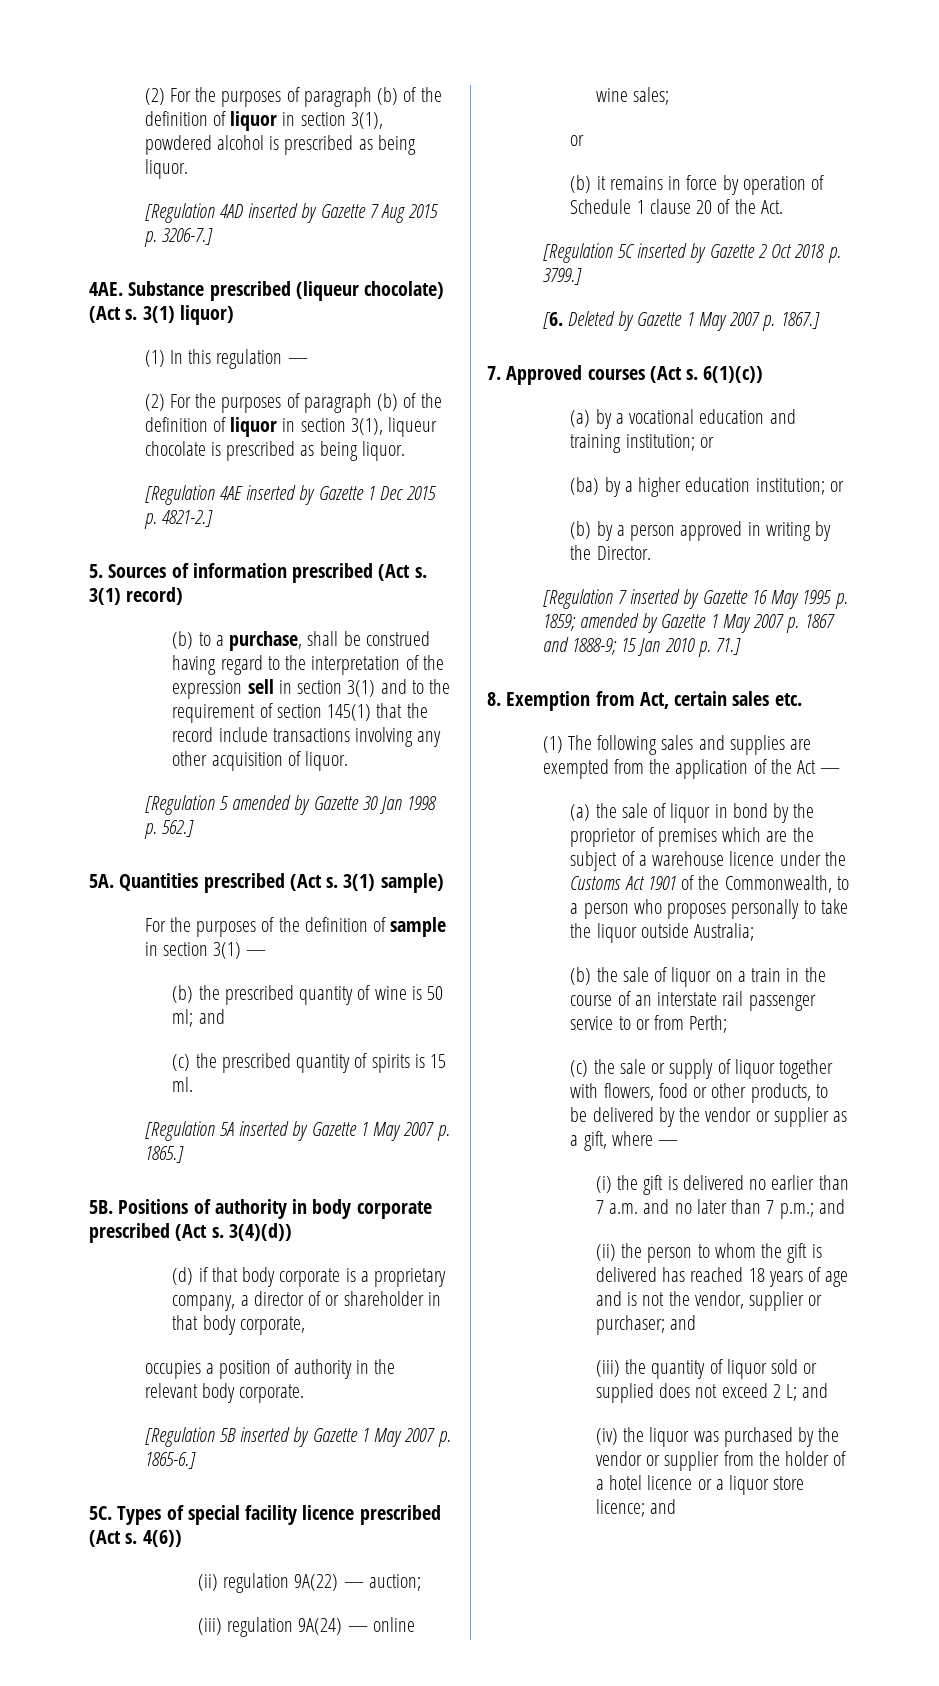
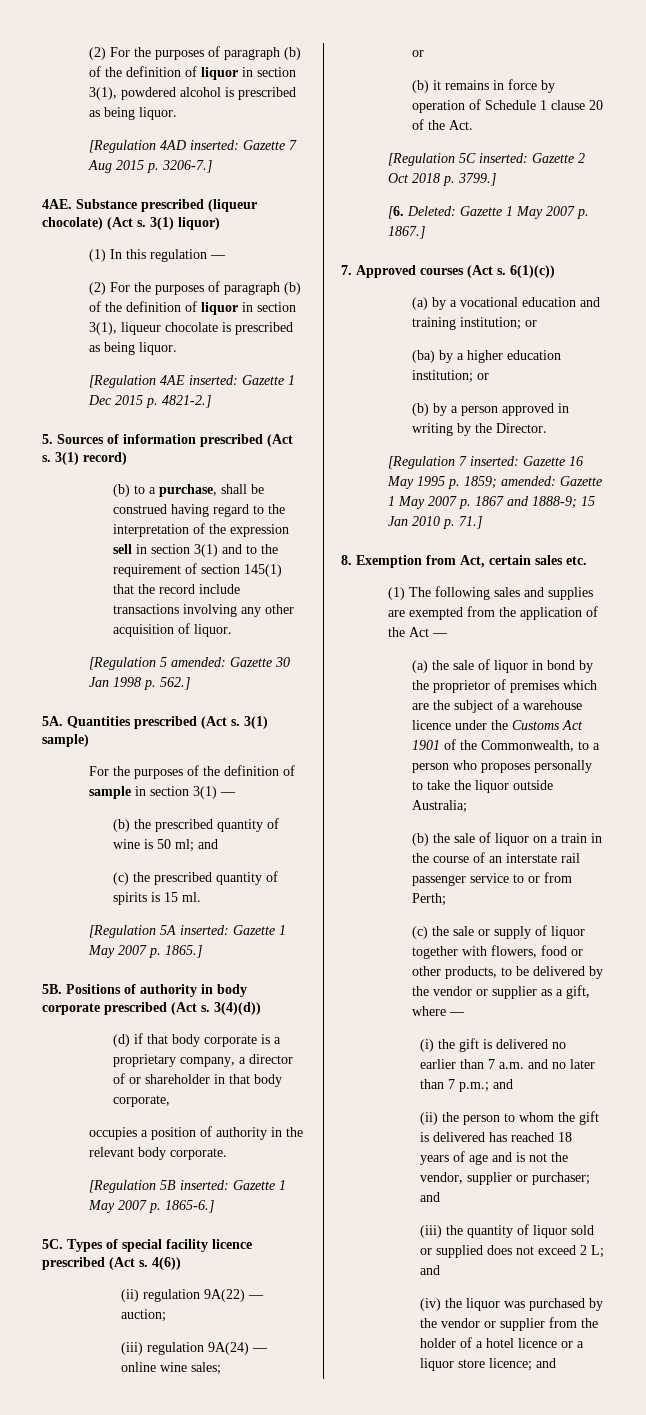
- [Regulation 4AD inserted by Gazette 7 Aug 2015 p. 3206-7.]
+ [Regulation 4AD inserted: Gazette 7 Aug 2015 p. 3206-7.]
- [Regulation 4AE inserted by Gazette 1 Dec 2015 p. 4821-2.]
+ [Regulation 4AE inserted: Gazette 1 Dec 2015 p. 4821-2.]
- [Regulation 5 amended by Gazette 30 Jan 1998 p. 562.]
+ [Regulation 5 amended: Gazette 30 Jan 1998 p. 562.]
- [Regulation 5A inserted by Gazette 1 May 2007 p. 1865.]
+ [Regulation 5A inserted: Gazette 1 May 2007 p. 1865.]
- [Regulation 5B inserted by Gazette 1 May 2007 p. 1865-6.]
+ [Regulation 5B inserted: Gazette 1 May 2007 p. 1865-6.]
- [Regulation 5C inserted by Gazette 2 Oct 2018 p. 3799.]
+ [Regulation 5C inserted: Gazette 2 Oct 2018 p. 3799.]
- [6. Deleted by Gazette 1 May 2007 p. 1867.]
+ [6. Deleted: Gazette 1 May 2007 p. 1867.]
- [Regulation 7 inserted by Gazette 16 May 1995 p. 1859; amended by Gazette 1 May 2007 p. 1867 and 1888-9; 15 Jan 2010 p. 71.]
+ [Regulation 7 inserted: Gazette 16 May 1995 p. 1859; amended: Gazette 1 May 2007 p. 1867 and 1888-9; 15 Jan 2010 p. 71.]

